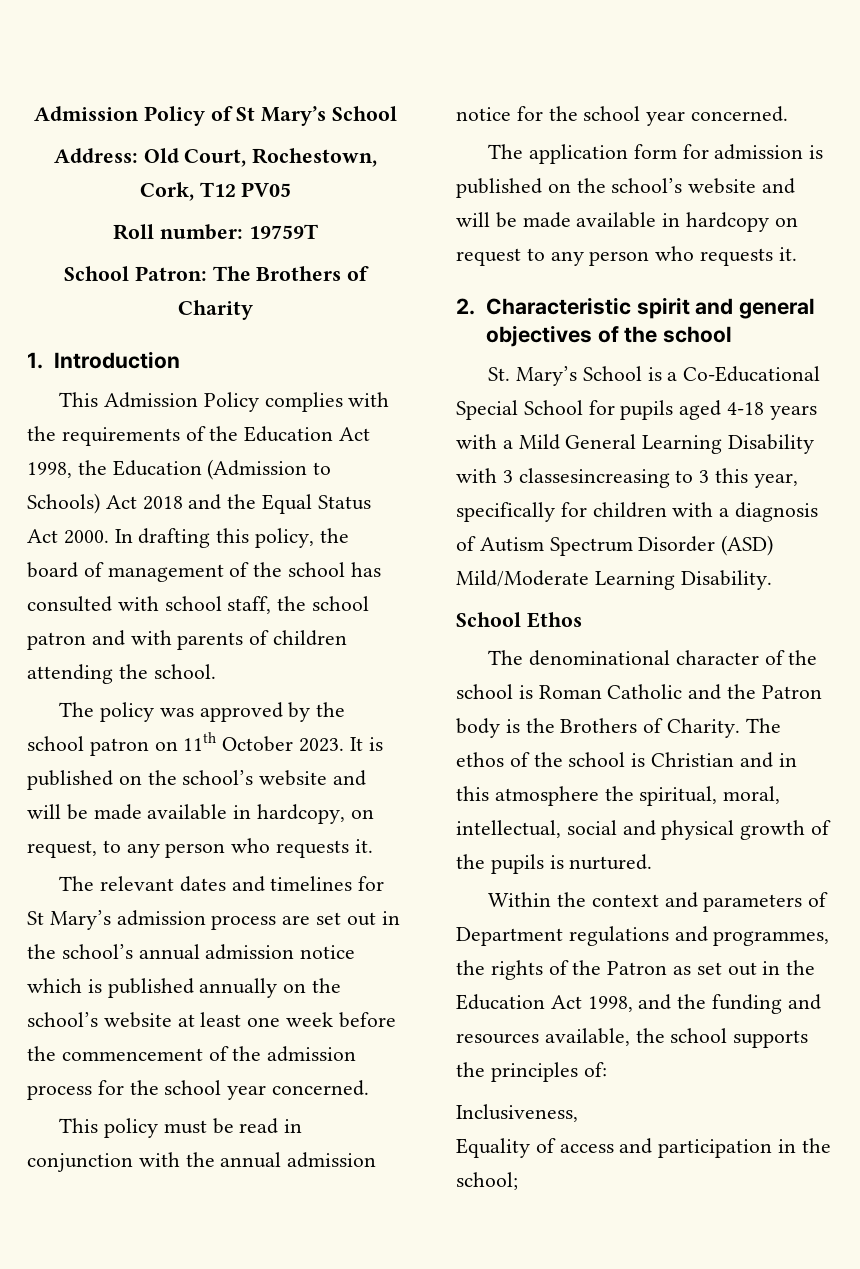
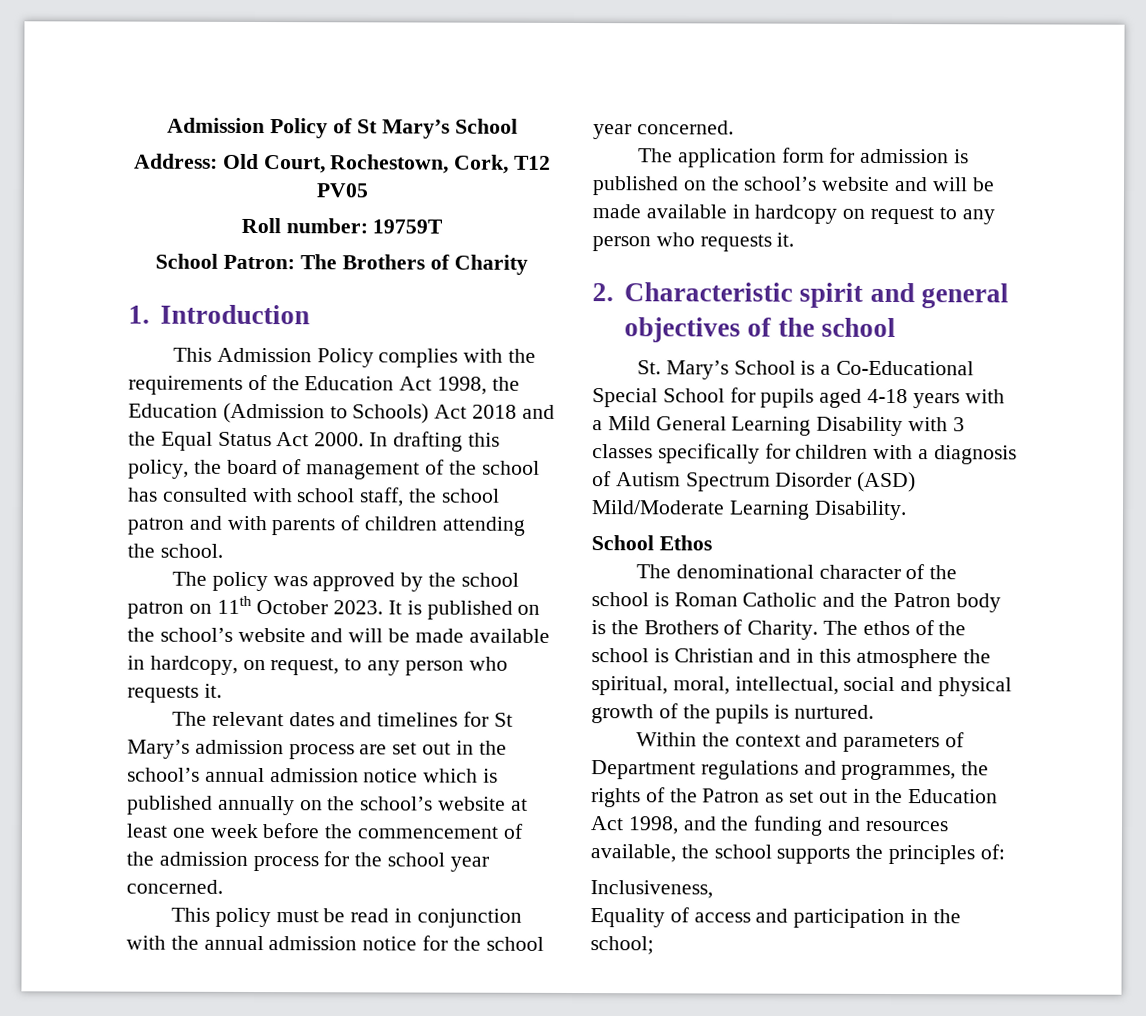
- St. Mary’s School is a Co-Educational Special School for pupils aged 4-18 years with a Mild General Learning Disability with 3 classesincreasing to 3 this year, specifically for children with a diagnosis of Autism Spectrum Disorder (ASD) Mild/Moderate Learning Disability.
+ St. Mary’s School is a Co-Educational Special School for pupils aged 4-18 years with a Mild General Learning Disability with 3 classes specifically for children with a diagnosis of Autism Spectrum Disorder (ASD) Mild/Moderate Learning Disability.

